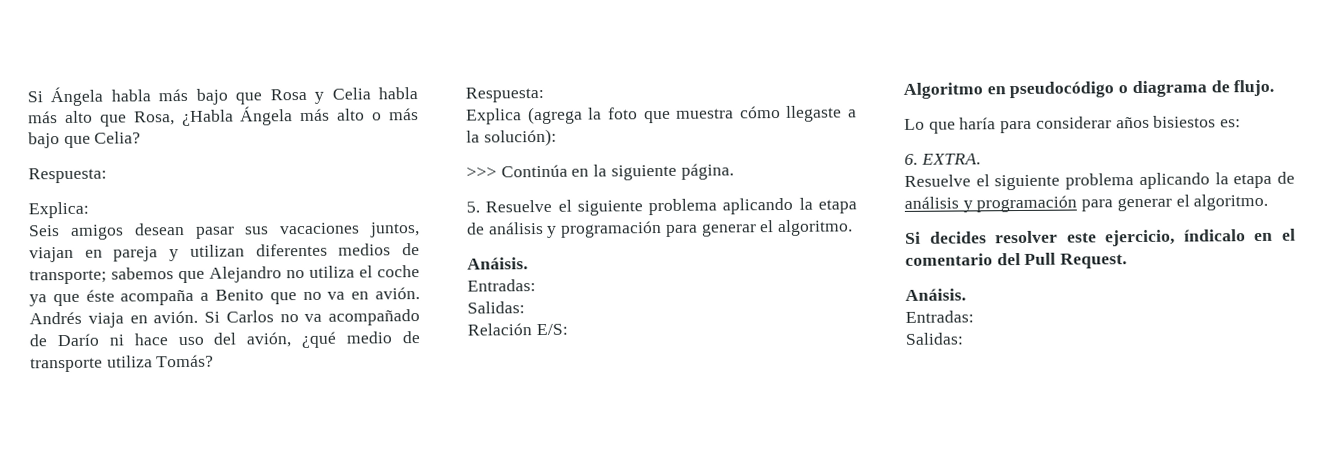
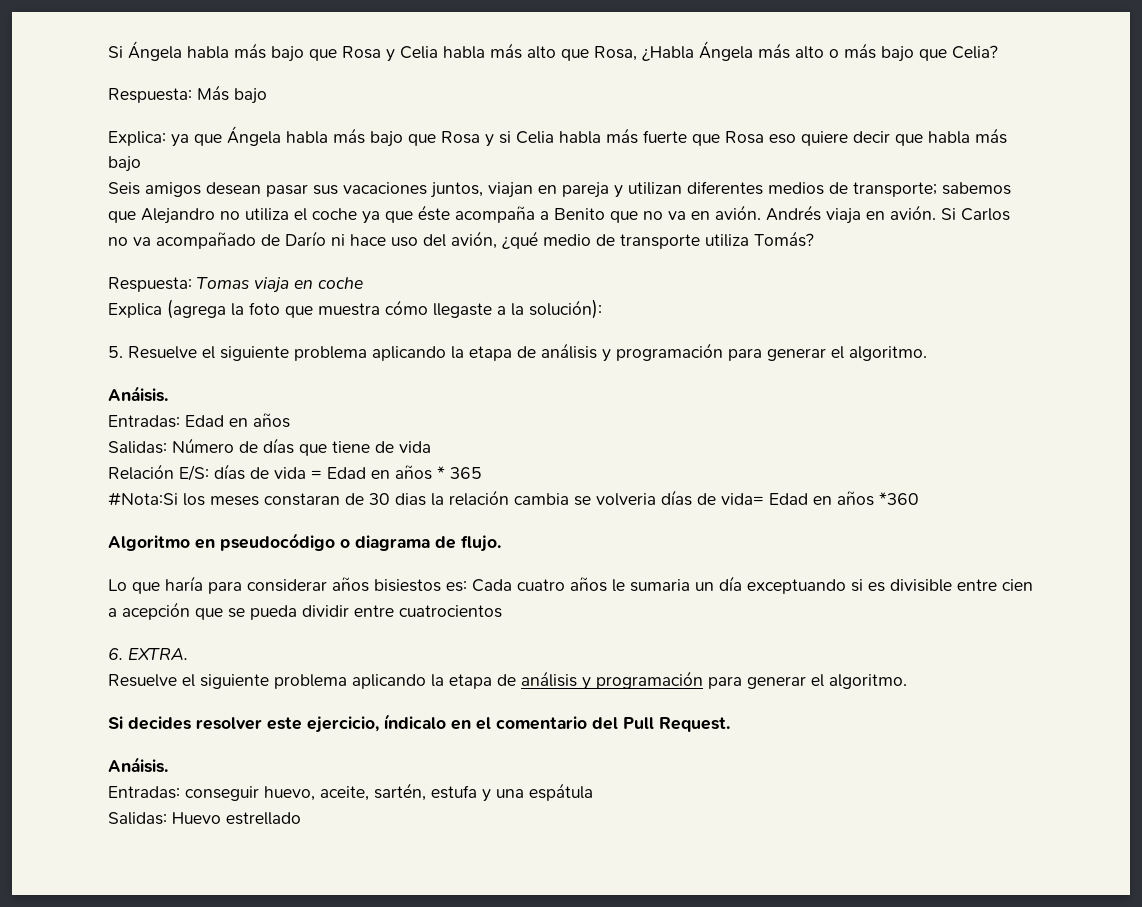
  Si Ángela habla más bajo que Rosa y Celia habla más alto que Rosa, ¿Habla Ángela más alto o más bajo que Celia?
- Respuesta:
+ Respuesta: Más bajo
- Explica:
+ Explica: ya que Ángela habla más bajo que Rosa y si Celia habla más fuerte que Rosa eso quiere decir que habla más bajo
  Si Carlos no va acompañado de Darío ni hace uso del avión, ¿qué medio de transporte utiliza Tomás?
- Respuesta:
+ Respuesta: Tomas viaja en coche
- >>> Continúa en la siguiente página.
  5. Resuelve el siguiente problema aplicando la etapa de análisis y programación para generar el algoritmo.
  Anáisis.
- Entradas:
- Salidas:
- Relación E/S:
+ Entradas: Edad en años
+ Salidas: Número de días que tiene de vida
+ Relación E/S: días de vida = Edad en años * 365
+ #Nota:Si los meses constaran de 30 dias la relación cambia se volveria días de vida= Edad en años *360
- Lo que haría para considerar años bisiestos es:
+ Lo que haría para considerar años bisiestos es: Cada cuatro años le sumaria un día exceptuando si es divisible entre cien a acepción que se pueda dividir entre cuatrocientos
  Si decides resolver este ejercicio, índicalo en el comentario del Pull Request.
  Anáisis.
- Entradas:
- Salidas:
+ Entradas: conseguir huevo, aceite, sartén, estufa y una espátula
+ Salidas: Huevo estrellado

